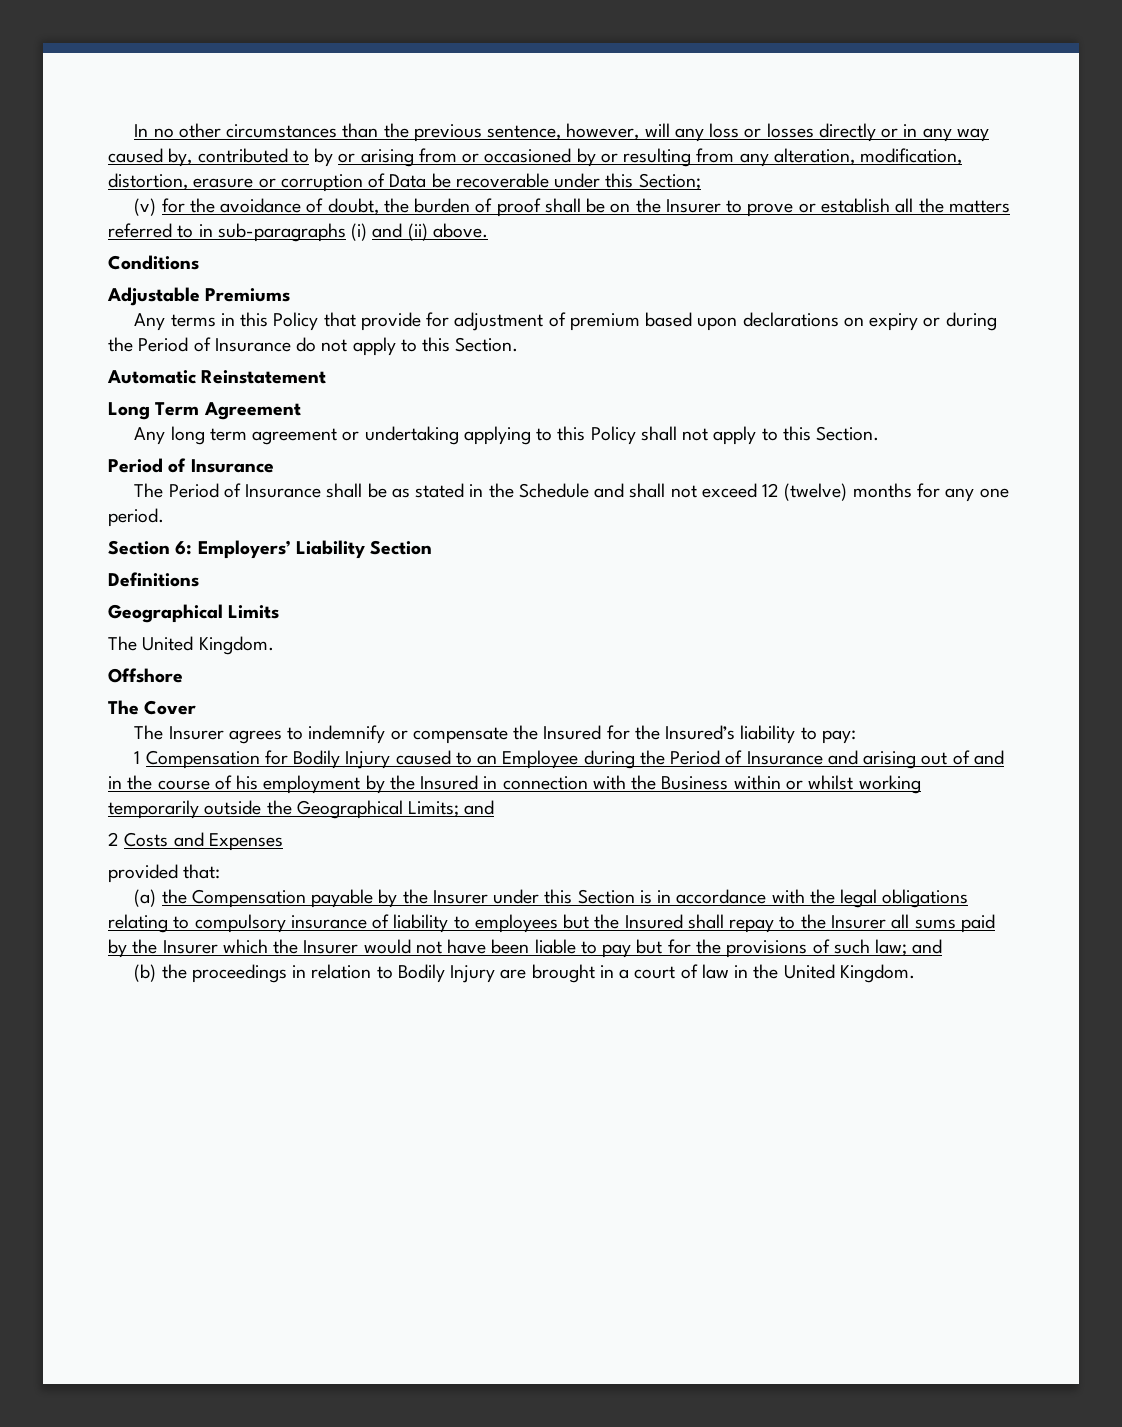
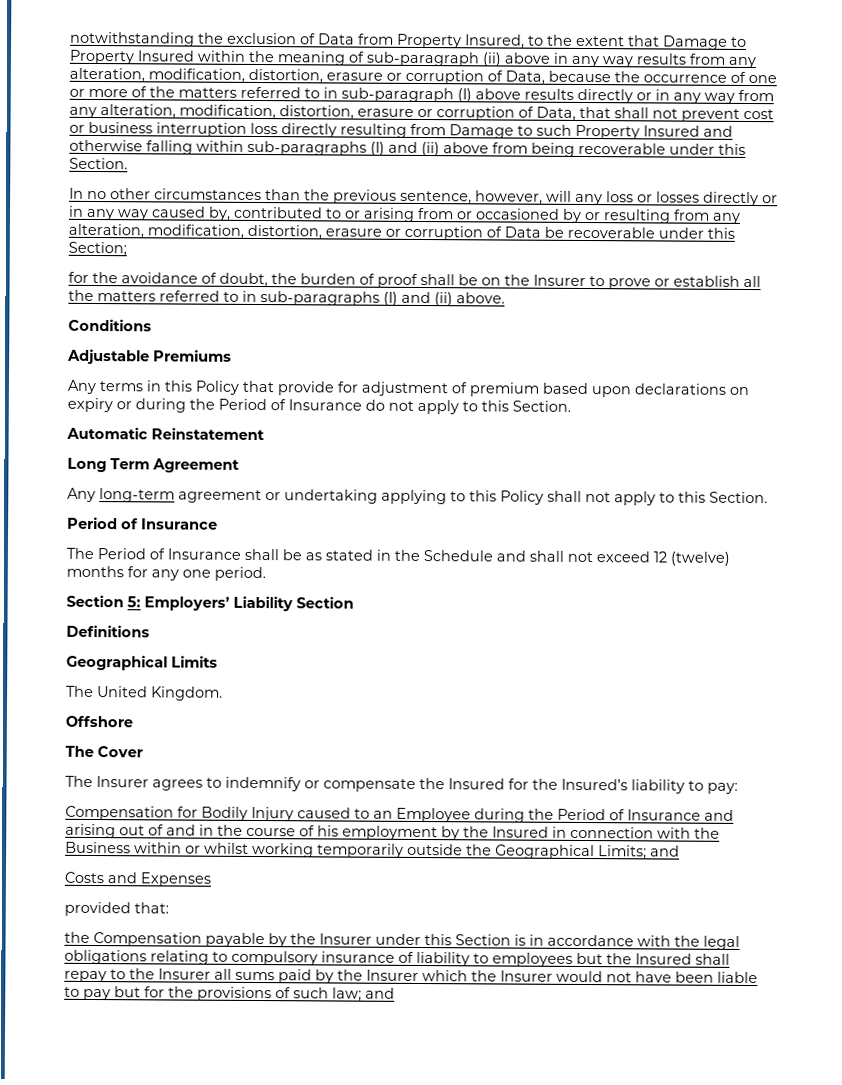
+ notwithstanding the exclusion of Data from Property Insured, to the extent that Damage to Property Insured within the meaning of sub-paragraph (ii) above in any way results from any alteration, modification, distortion, erasure or corruption of Data, because the occurrence of one or more of the matters referred to in sub-paragraph (I) above results directly or in any way from any alteration, modification, distortion, erasure or corruption of Data, that shall not prevent cost or business interruption loss directly resulting from Damage to such Property Insured and otherwise falling within sub-paragraphs (I) and (ii) above from being recoverable under this Section.
- In no other circumstances than the previous sentence, however, will any loss or losses directly or in any way caused by, contributed to by or arising from or occasioned by or resulting from any alteration, modification, distortion, erasure or corruption of Data be recoverable under this Section;
+ In no other circumstances than the previous sentence, however, will any loss or losses directly or in any way caused by, contributed to or arising from or occasioned by or resulting from any alteration, modification, distortion, erasure or corruption of Data be recoverable under this Section;
- (v) for the avoidance of doubt, the burden of proof shall be on the Insurer to prove or establish all the matters referred to in sub-paragraphs (i) and (ii) above.
+ for the avoidance of doubt, the burden of proof shall be on the Insurer to prove or establish all the matters referred to in sub-paragraphs (I) and (ii) above.
- Any long term agreement or undertaking applying to this Policy shall not apply to this Section.
+ Any long-term agreement or undertaking applying to this Policy shall not apply to this Section.
- Section 6: Employers’ Liability Section
+ Section 5: Employers’ Liability Section
- 1 Compensation for Bodily Injury caused to an Employee during the Period of Insurance and arising out of and in the course of his employment by the Insured in connection with the Business within or whilst working temporarily outside the Geographical Limits; and
+ Compensation for Bodily Injury caused to an Employee during the Period of Insurance and arising out of and in the course of his employment by the Insured in connection with the Business within or whilst working temporarily outside the Geographical Limits; and
- 2 Costs and Expenses
+ Costs and Expenses
- (a) the Compensation payable by the Insurer under this Section is in accordance with the legal obligations relating to compulsory insurance of liability to employees but the Insured shall repay to the Insurer all sums paid by the Insurer which the Insurer would not have been liable to pay but for the provisions of such law; and
+ the Compensation payable by the Insurer under this Section is in accordance with the legal obligations relating to compulsory insurance of liability to employees but the Insured shall repay to the Insurer all sums paid by the Insurer which the Insurer would not have been liable to pay but for the provisions of such law; and
- (b) the proceedings in relation to Bodily Injury are brought in a court of law in the United Kingdom.

